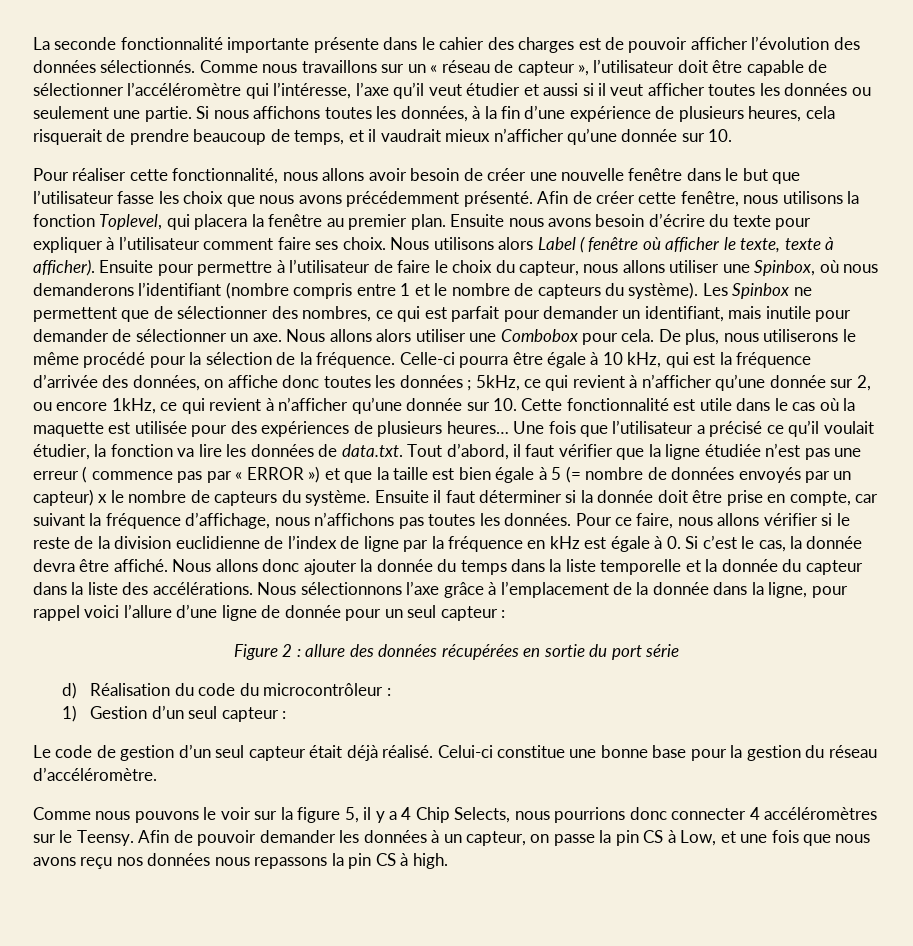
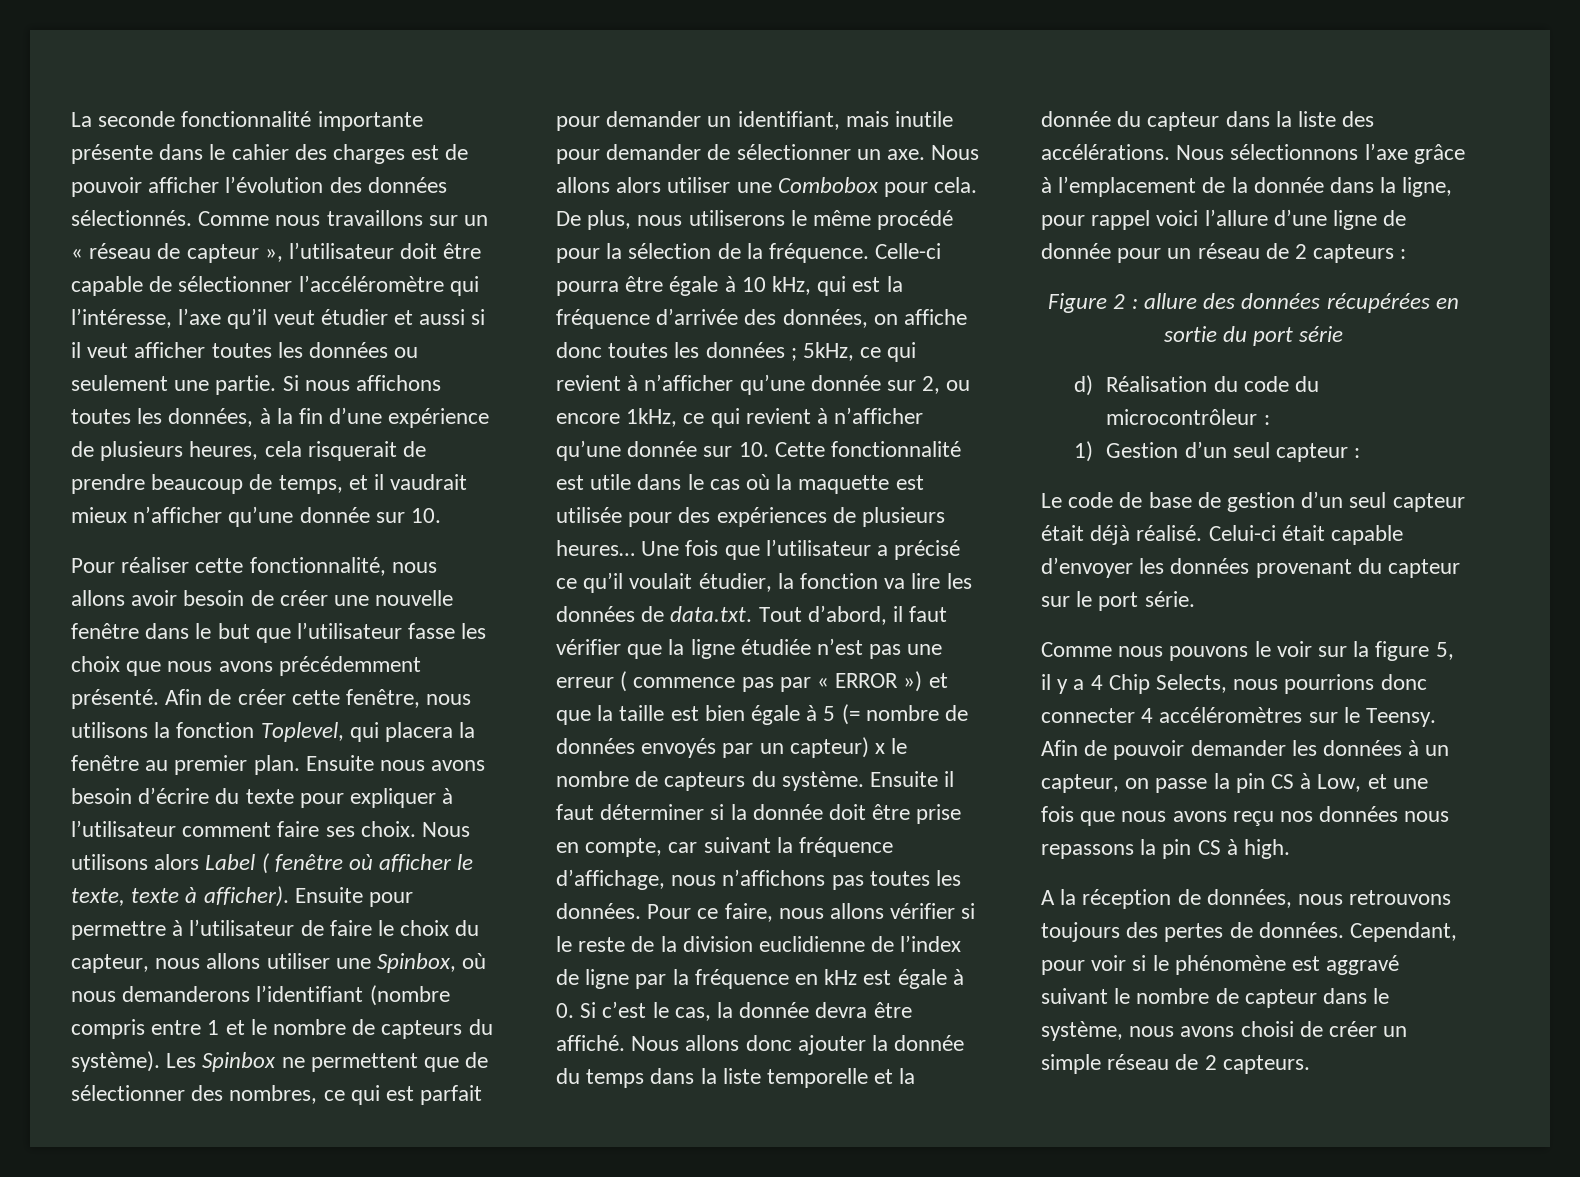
- Nous sélectionnons l’axe grâce à l’emplacement de la donnée dans la ligne, pour rappel voici l’allure d’une ligne de donnée pour un seul capteur :
+ Nous sélectionnons l’axe grâce à l’emplacement de la donnée dans la ligne, pour rappel voici l’allure d’une ligne de donnée pour un réseau de 2 capteurs :
- Le code de gestion d’un seul capteur était déjà réalisé.
+ Le code de base de gestion d’un seul capteur était déjà réalisé.
- Celui-ci constitue une bonne base pour la gestion du réseau d’accéléromètre.
+ Celui-ci était capable d’envoyer les données provenant du capteur sur le port série.
+ A la réception de données, nous retrouvons toujours des pertes de données. Cependant, pour voir si le phénomène est aggravé suivant le nombre de capteur dans le système, nous avons choisi de créer un simple réseau de 2 capteurs.

